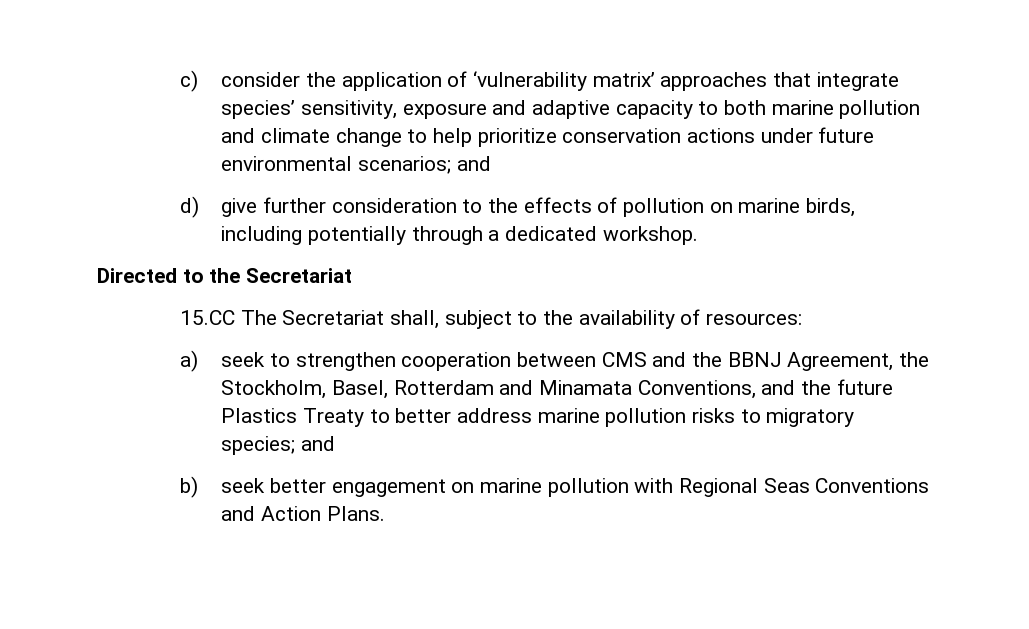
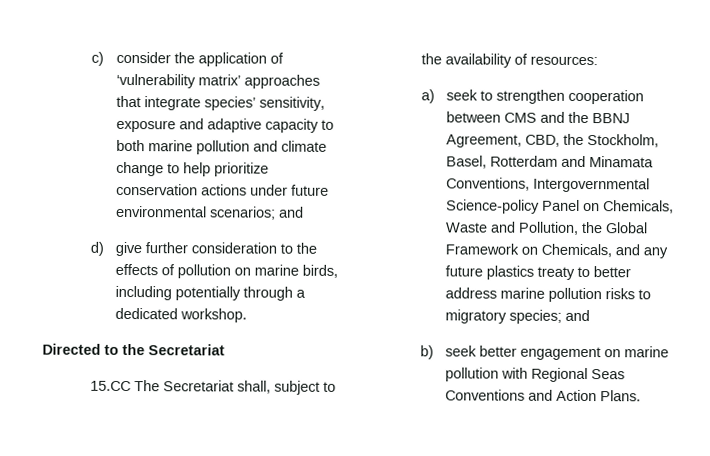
- a) seek to strengthen cooperation between CMS and the BBNJ Agreement, the Stockholm, Basel, Rotterdam and Minamata Conventions, and the future Plastics Treaty to better address marine pollution risks to migratory species; and
+ a) seek to strengthen cooperation between CMS and the BBNJ Agreement, CBD, the Stockholm, Basel, Rotterdam and Minamata Conventions, Intergovernmental Science-policy Panel on Chemicals, Waste and Pollution, the Global Framework on Chemicals, and any future plastics treaty to better address marine pollution risks to migratory species; and

